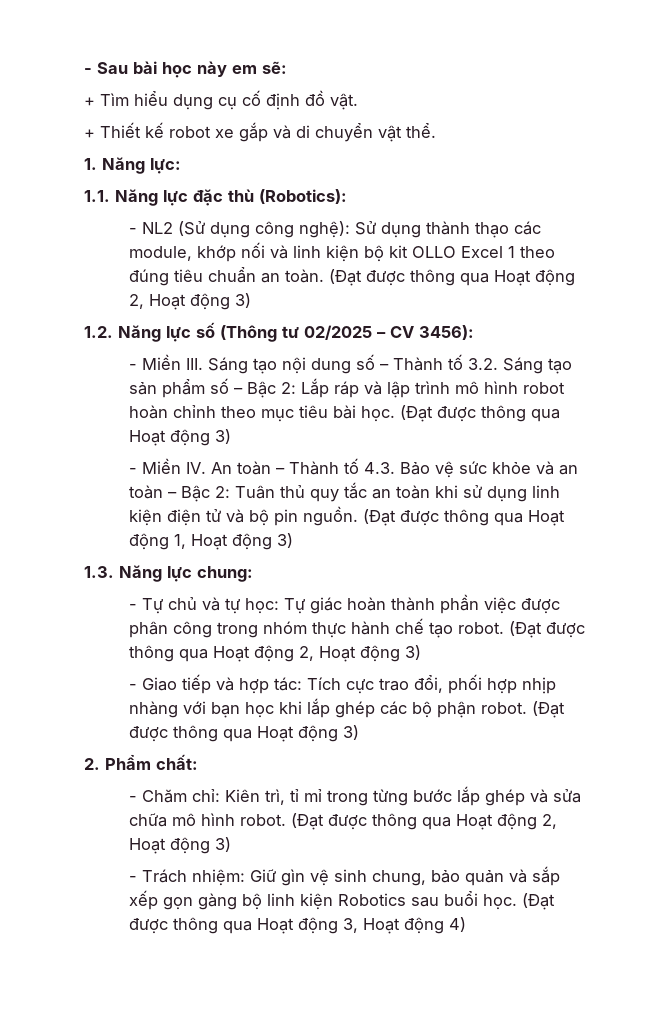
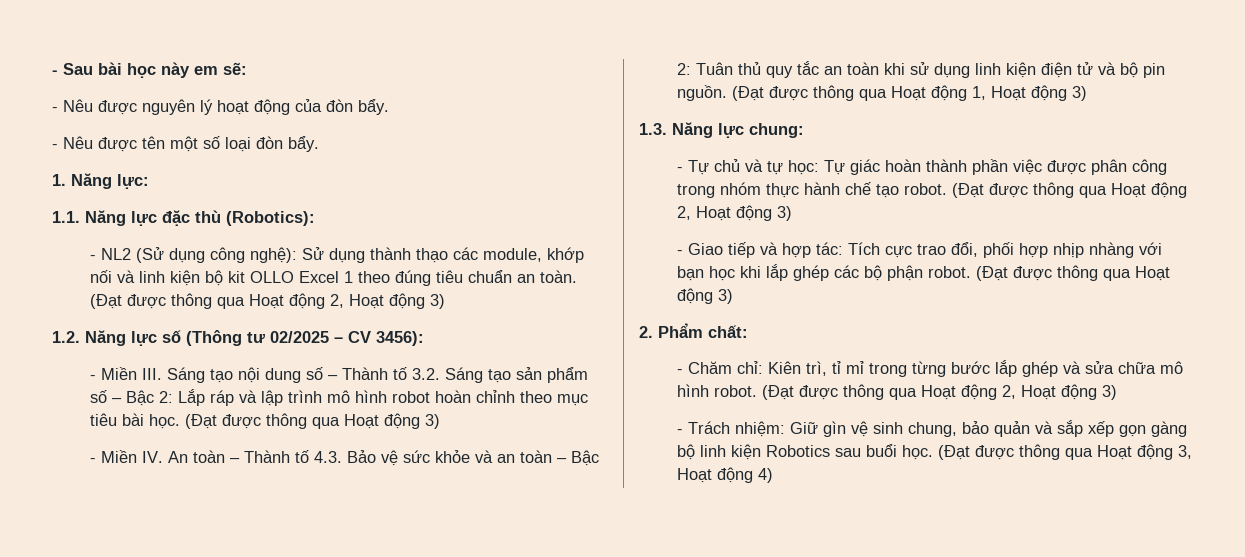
- + Tìm hiểu dụng cụ cố định đồ vật.
- + Thiết kế robot xe gắp và di chuyển vật thể.
+ - Nêu được nguyên lý hoạt động của đòn bẩy.
+ - Nêu được tên một số loại đòn bẩy.

